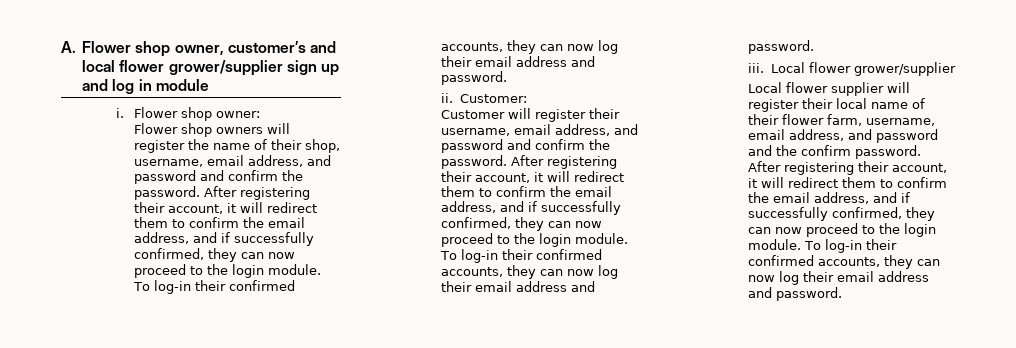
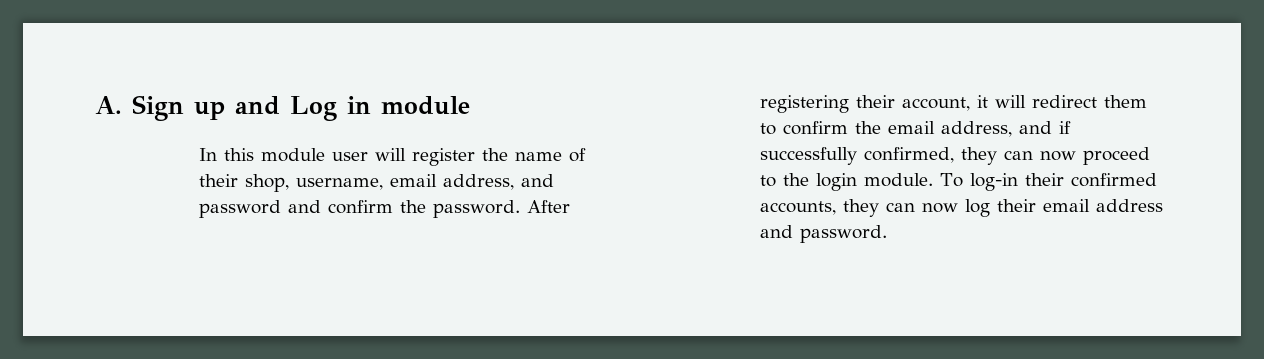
- A. Flower shop owner, customer’s and local flower grower/supplier sign up and log in module
+ A. Sign up and Log in module
- i. Flower shop owner:
- Flower shop owners will register the name of their shop, username, email address, and password and confirm the password.
+ In this module user will register the name of their shop, username, email address, and password and confirm the password.
- ii. Customer:
- Customer will register their username, email address, and password and confirm the password. After registering their account, it will redirect them to confirm the email address, and if successfully confirmed, they can now proceed to the login module. To log-in their confirmed accounts, they can now log their email address and password.
- iii. Local flower grower/supplier
- Local flower supplier will register their local name of their flower farm, username, email address, and password and the confirm password. After registering their account, it will redirect them to confirm the email address, and if successfully confirmed, they can now proceed to the login module. To log-in their confirmed accounts, they can now log their email address and password.

